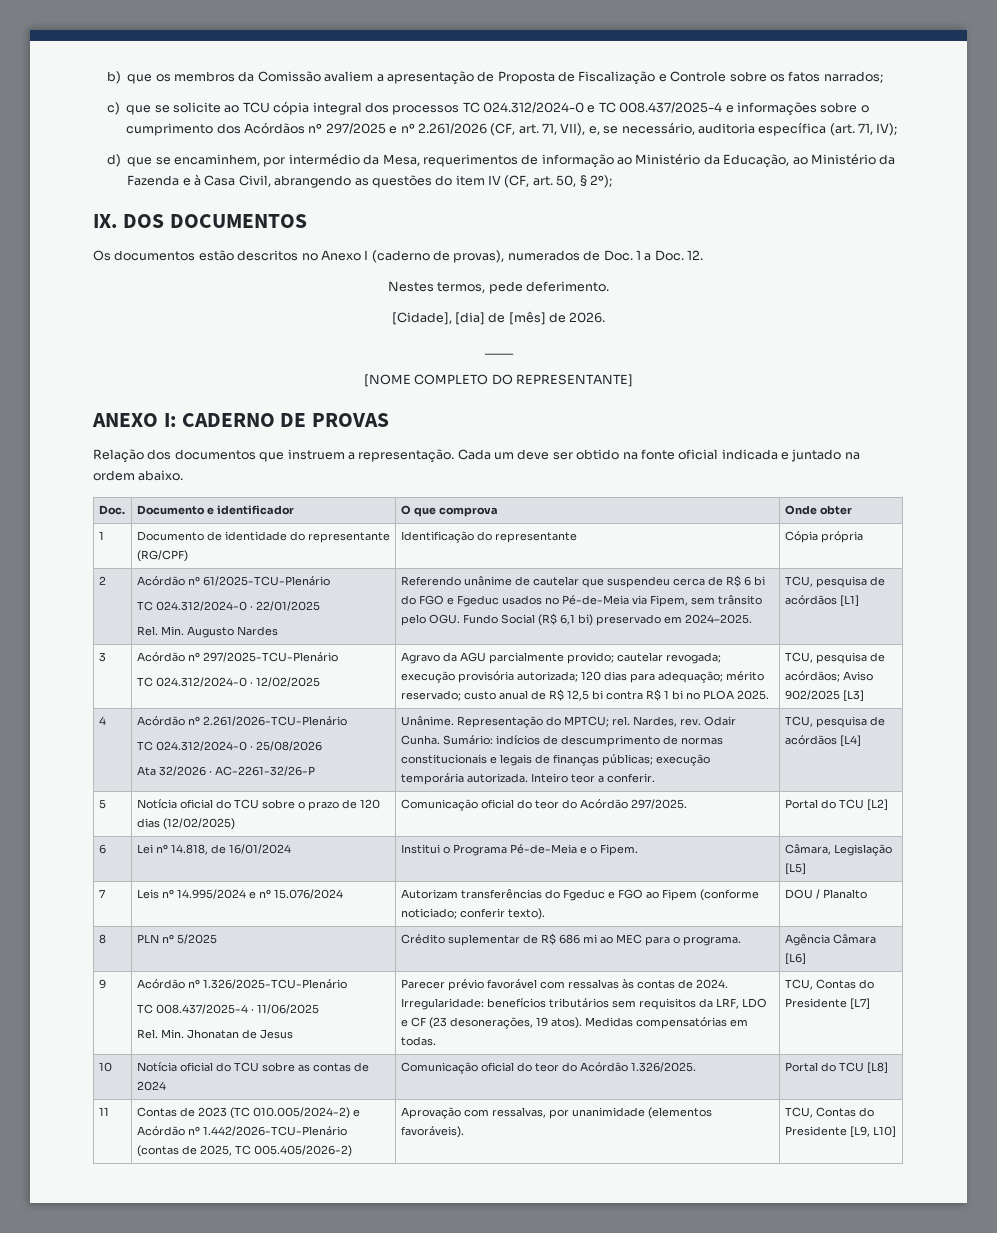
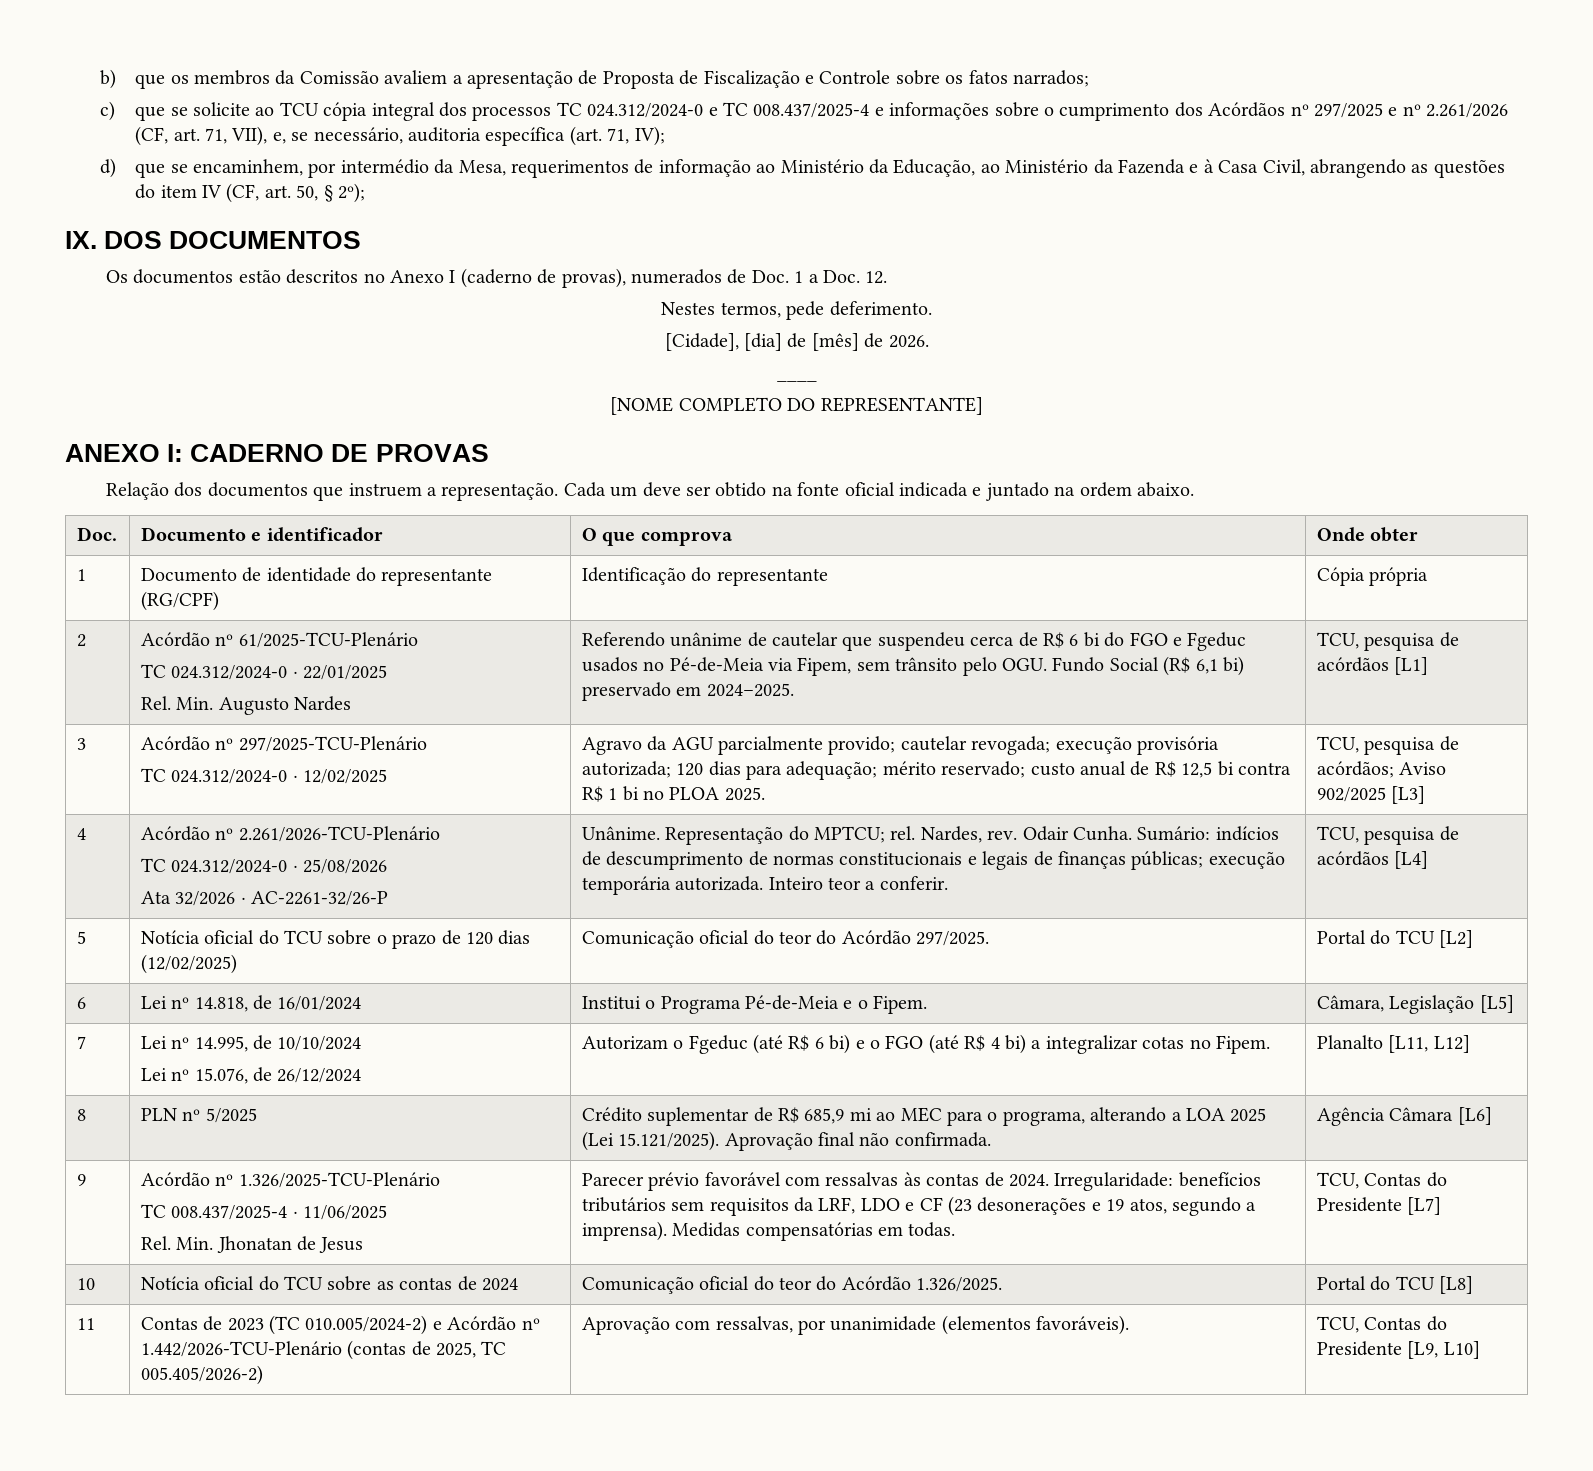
- 7 | Leis nº 14.995/2024 e nº 15.076/2024 | Autorizam transferências do Fgeduc e FGO ao Fipem (conforme noticiado; conferir texto). | DOU / Planalto
+ 7 | Lei nº 14.995, de 10/10/2024
+ Lei nº 15.076, de 26/12/2024 | Autorizam o Fgeduc (até R$ 6 bi) e o FGO (até R$ 4 bi) a integralizar cotas no Fipem. | Planalto [L11, L12]
- 8 | PLN nº 5/2025 | Crédito suplementar de R$ 686 mi ao MEC para o programa. | Agência Câmara [L6]
+ 8 | PLN nº 5/2025 | Crédito suplementar de R$ 685,9 mi ao MEC para o programa, alterando a LOA 2025 (Lei 15.121/2025). Aprovação final não confirmada. | Agência Câmara [L6]
- Irregularidade: benefícios tributários sem requisitos da LRF, LDO e CF (23 desonerações, 19 atos).
+ Irregularidade: benefícios tributários sem requisitos da LRF, LDO e CF (23 desonerações e 19 atos, segundo a imprensa).

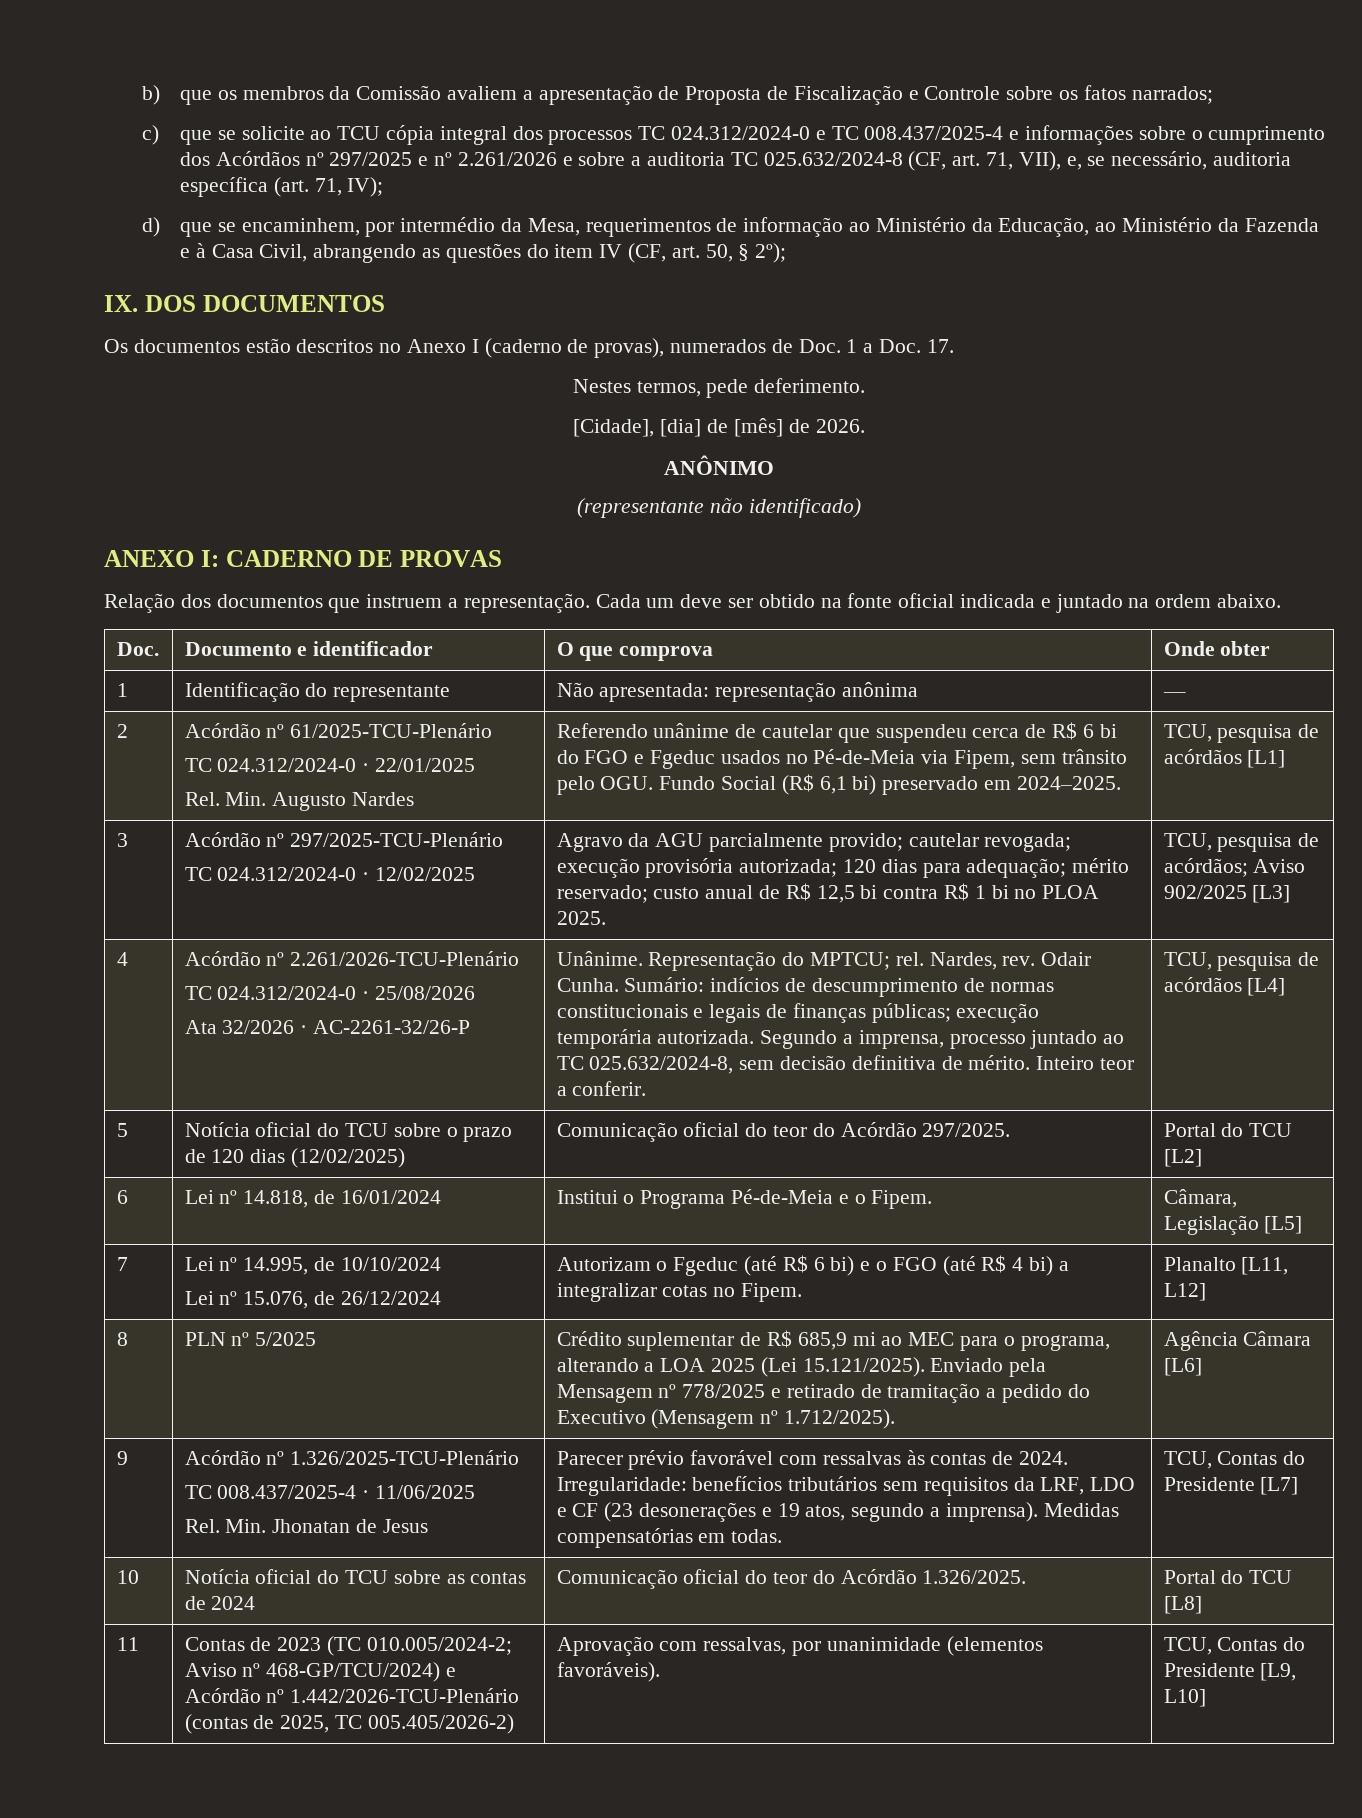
- c) que se solicite ao TCU cópia integral dos processos TC 024.312/2024-0 e TC 008.437/2025-4 e informações sobre o cumprimento dos Acórdãos nº 297/2025 e nº 2.261/2026 (CF, art. 71, VII), e, se necessário, auditoria específica (art. 71, IV);
+ c) que se solicite ao TCU cópia integral dos processos TC 024.312/2024-0 e TC 008.437/2025-4 e informações sobre o cumprimento dos Acórdãos nº 297/2025 e nº 2.261/2026 e sobre a auditoria TC 025.632/2024-8 (CF, art. 71, VII), e, se necessário, auditoria específica (art. 71, IV);
- Os documentos estão descritos no Anexo I (caderno de provas), numerados de Doc. 1 a Doc. 12.
+ Os documentos estão descritos no Anexo I (caderno de provas), numerados de Doc. 1 a Doc. 17.
- ____
- [NOME COMPLETO DO REPRESENTANTE]
+ ANÔNIMO
+ (representante não identificado)
- 1 | Documento de identidade do representante (RG/CPF) | Identificação do representante | Cópia própria
+ 1 | Identificação do representante | Não apresentada: representação anônima | —
+ Segundo a imprensa, processo juntado ao TC 025.632/2024-8, sem decisão definitiva de mérito.
- 8 | PLN nº 5/2025 | Crédito suplementar de R$ 685,9 mi ao MEC para o programa, alterando a LOA 2025 (Lei 15.121/2025). Aprovação final não confirmada. | Agência Câmara [L6]
+ 8 | PLN nº 5/2025 | Crédito suplementar de R$ 685,9 mi ao MEC para o programa, alterando a LOA 2025 (Lei 15.121/2025). Enviado pela Mensagem nº 778/2025 e retirado de tramitação a pedido do Executivo (Mensagem nº 1.712/2025). | Agência Câmara [L6]
- 11 | Contas de 2023 (TC 010.005/2024-2) e Acórdão nº 1.442/2026-TCU-Plenário (contas de 2025, TC 005.405/2026-2) | Aprovação com ressalvas, por unanimidade (elementos favoráveis). | TCU, Contas do Presidente [L9, L10]
+ 11 | Contas de 2023 (TC 010.005/2024-2; Aviso nº 468-GP/TCU/2024) e Acórdão nº 1.442/2026-TCU-Plenário (contas de 2025, TC 005.405/2026-2) | Aprovação com ressalvas, por unanimidade (elementos favoráveis). | TCU, Contas do Presidente [L9, L10]

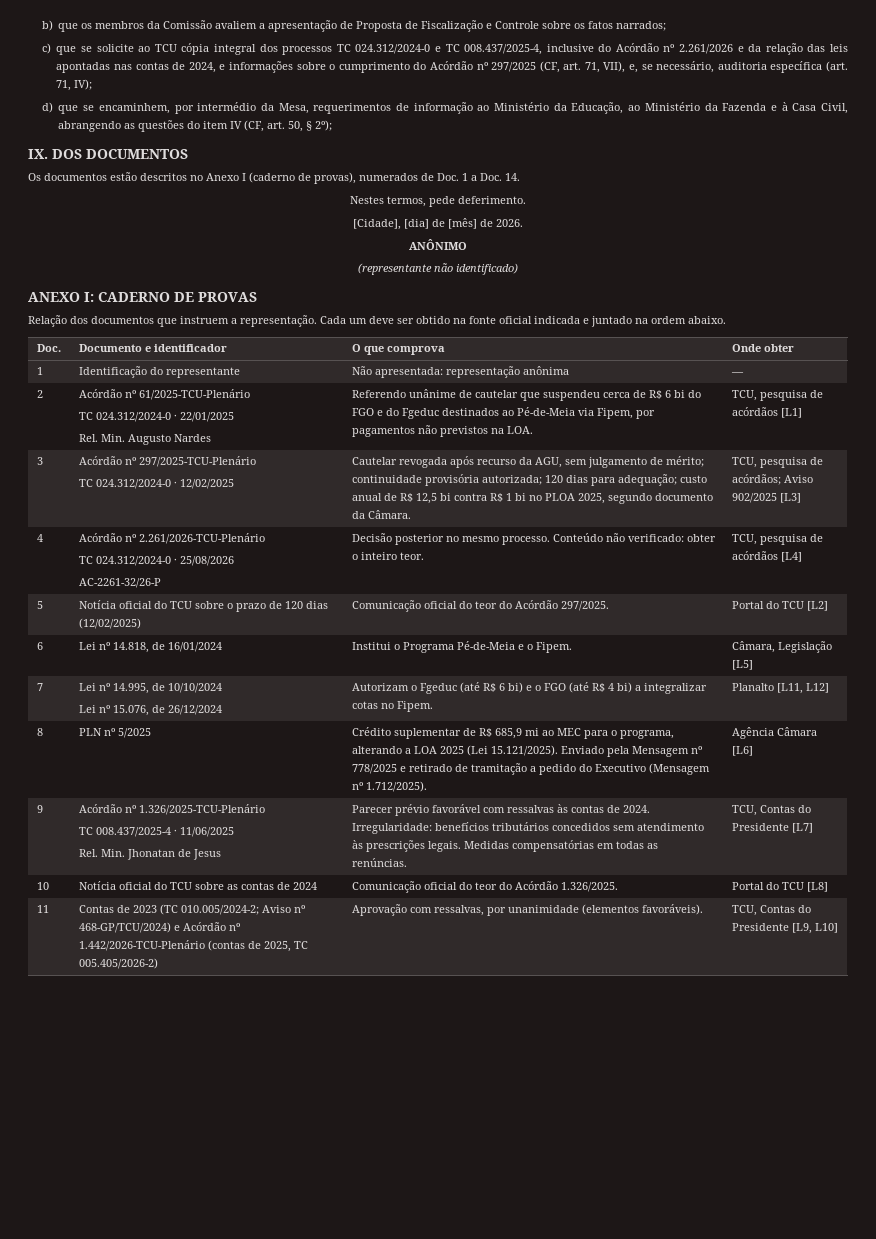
- c) que se solicite ao TCU cópia integral dos processos TC 024.312/2024-0 e TC 008.437/2025-4 e informações sobre o cumprimento dos Acórdãos nº 297/2025 e nº 2.261/2026 e sobre a auditoria TC 025.632/2024-8 (CF, art. 71, VII), e, se necessário, auditoria específica (art. 71, IV);
+ c) que se solicite ao TCU cópia integral dos processos TC 024.312/2024-0 e TC 008.437/2025-4, inclusive do Acórdão nº 2.261/2026 e da relação das leis apontadas nas contas de 2024, e informações sobre o cumprimento do Acórdão nº 297/2025 (CF, art. 71, VII), e, se necessário, auditoria específica (art. 71, IV);
- Os documentos estão descritos no Anexo I (caderno de provas), numerados de Doc. 1 a Doc. 17.
+ Os documentos estão descritos no Anexo I (caderno de provas), numerados de Doc. 1 a Doc. 14.
- Referendo unânime de cautelar que suspendeu cerca de R$ 6 bi do FGO e Fgeduc usados no Pé-de-Meia via Fipem, sem trânsito pelo OGU. Fundo Social (R$ 6,1 bi) preservado em 2024–2025.
+ Referendo unânime de cautelar que suspendeu cerca de R$ 6 bi do FGO e do Fgeduc destinados ao Pé-de-Meia via Fipem, por pagamentos não previstos na LOA.
- Agravo da AGU parcialmente provido; cautelar revogada; execução provisória autorizada; 120 dias para adequação; mérito reservado; custo anual de R$ 12,5 bi contra R$ 1 bi no PLOA 2025.
+ Cautelar revogada após recurso da AGU, sem julgamento de mérito; continuidade provisória autorizada; 120 dias para adequação; custo anual de R$ 12,5 bi contra R$ 1 bi no PLOA 2025, segundo documento da Câmara.
- Ata 32/2026 · AC-2261-32/26-P | Unânime. Representação do MPTCU; rel. Nardes, rev. Odair Cunha. Sumário: indícios de descumprimento de normas constitucionais e legais de finanças públicas; execução temporária autorizada. Segundo a imprensa, processo juntado ao TC 025.632/2024-8, sem decisão definitiva de mérito. Inteiro teor a conferir.
+ AC-2261-32/26-P | Decisão posterior no mesmo processo. Conteúdo não verificado: obter o inteiro teor.
- Irregularidade: benefícios tributários sem requisitos da LRF, LDO e CF (23 desonerações e 19 atos, segundo a imprensa). Medidas compensatórias em todas.
+ Irregularidade: benefícios tributários concedidos sem atendimento às prescrições legais. Medidas compensatórias em todas as renúncias.

